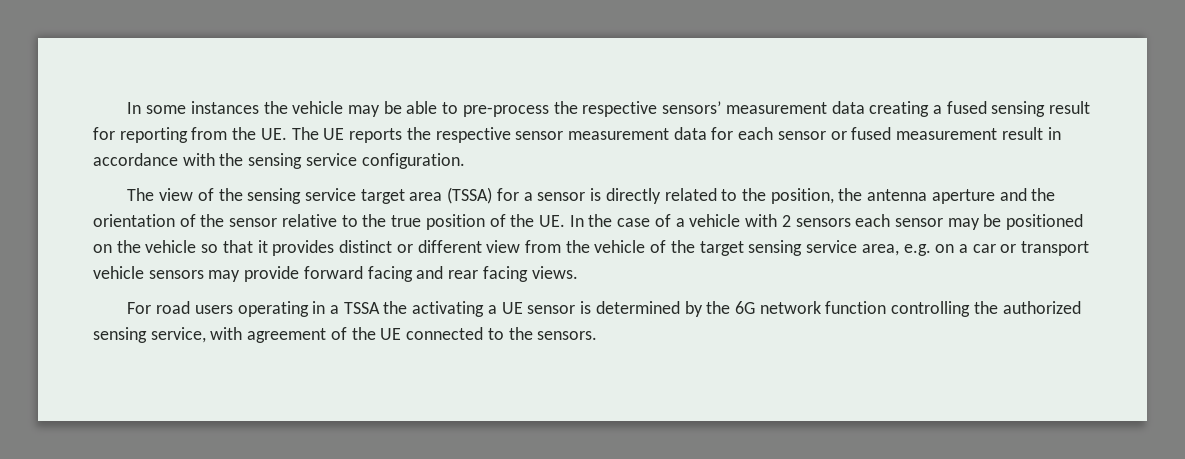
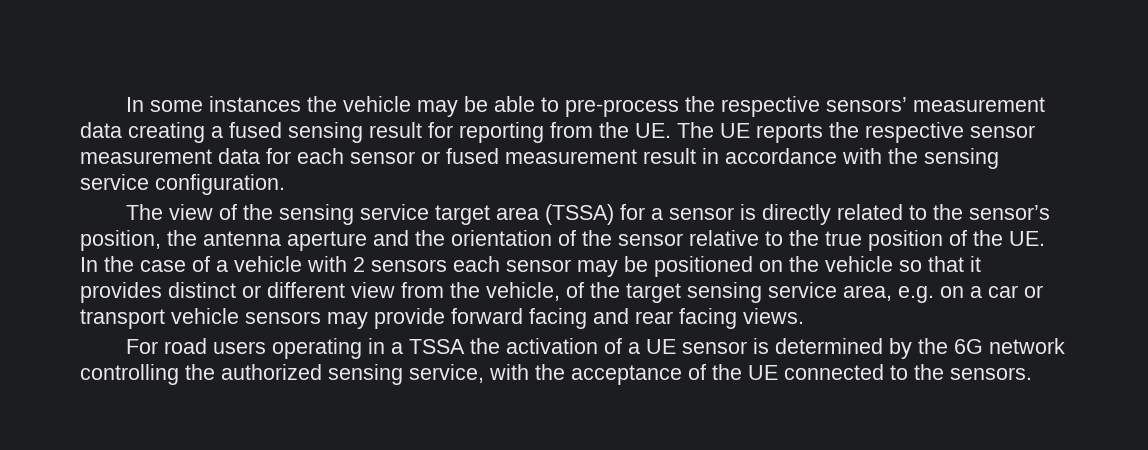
- The view of the sensing service target area (TSSA) for a sensor is directly related to the position, the antenna aperture and the orientation of the sensor relative to the true position of the UE. In the case of a vehicle with 2 sensors each sensor may be positioned on the vehicle so that it provides distinct or different view from the vehicle of the target sensing service area, e.g. on a car or transport vehicle sensors may provide forward facing and rear facing views.
+ The view of the sensing service target area (TSSA) for a sensor is directly related to the sensor’s position, the antenna aperture and the orientation of the sensor relative to the true position of the UE. In the case of a vehicle with 2 sensors each sensor may be positioned on the vehicle so that it provides distinct or different view from the vehicle, of the target sensing service area, e.g. on a car or transport vehicle sensors may provide forward facing and rear facing views.
- For road users operating in a TSSA the activating a UE sensor is determined by the 6G network function controlling the authorized sensing service, with agreement of the UE connected to the sensors.
+ For road users operating in a TSSA the activation of a UE sensor is determined by the 6G network controlling the authorized sensing service, with the acceptance of the UE connected to the sensors.

